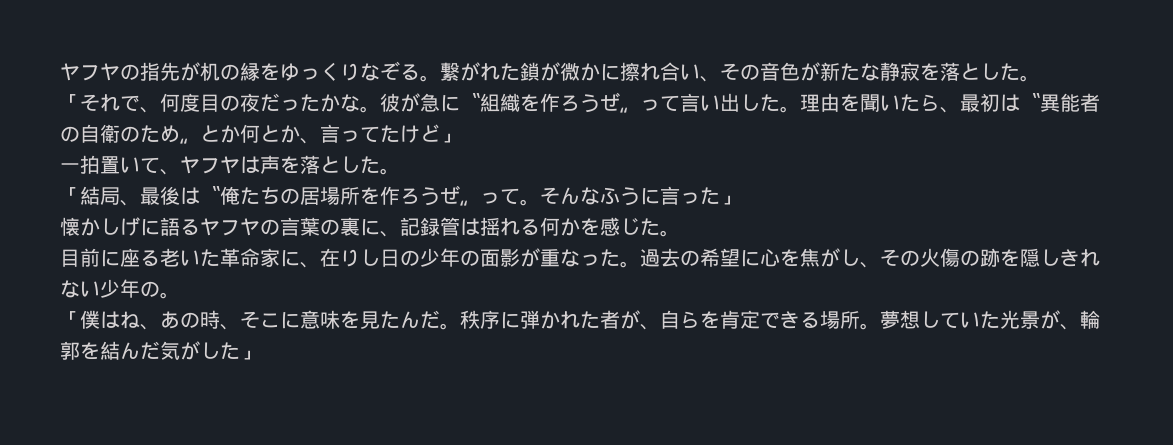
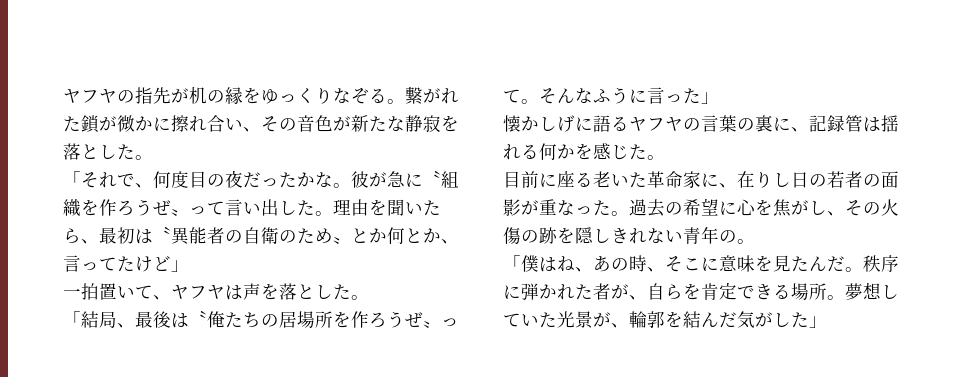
- 目前に座る老いた革命家に、在りし日の少年の面影が重なった。
+ 目前に座る老いた革命家に、在りし日の若者の面影が重なった。
- 過去の希望に心を焦がし、その火傷の跡を隠しきれない少年の。
+ 過去の希望に心を焦がし、その火傷の跡を隠しきれない青年の。

